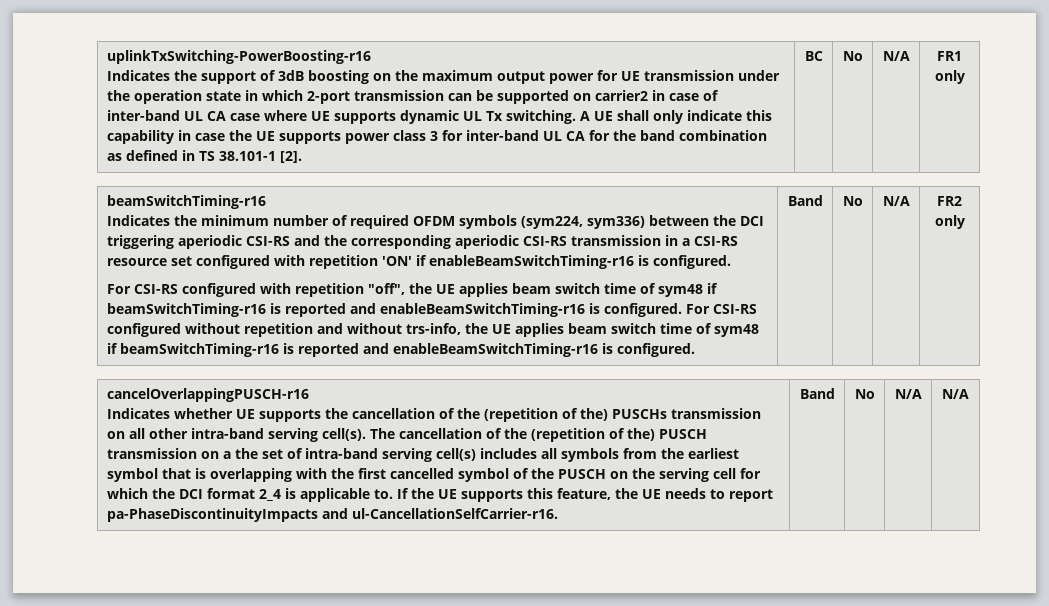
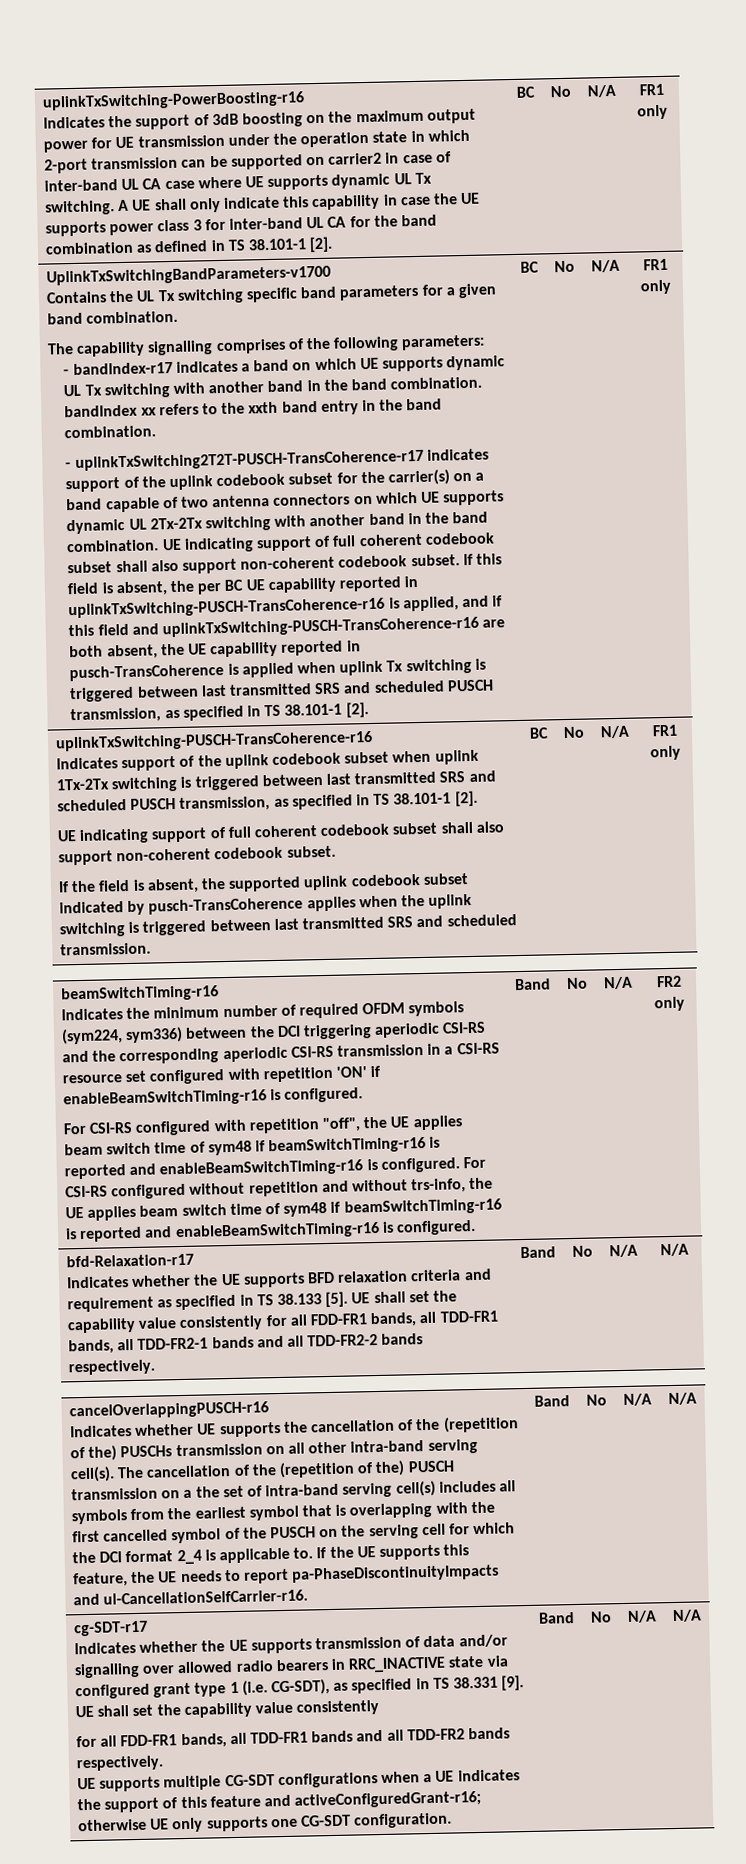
+ UplinkTxSwitchingBandParameters-v1700
+ Contains the UL Tx switching specific band parameters for a given band combination.
+ The capability signalling comprises of the following parameters:
+ - bandIndex-r17 indicates a band on which UE supports dynamic UL Tx switching with another band in the band combination. bandIndex xx refers to the xxth band entry in the band combination.
+ - uplinkTxSwitching2T2T-PUSCH-TransCoherence-r17 indicates support of the uplink codebook subset for the carrier(s) on a band capable of two antenna connectors on which UE supports dynamic UL 2Tx-2Tx switching with another band in the band combination. UE indicating support of full coherent codebook subset shall also support non-coherent codebook subset. If this field is absent, the per BC UE capability reported in uplinkTxSwitching-PUSCH-TransCoherence-r16 is applied, and if this field and uplinkTxSwitching-PUSCH-TransCoherence-r16 are both absent, the UE capability reported in pusch-TransCoherence is applied when uplink Tx switching is triggered between last transmitted SRS and scheduled PUSCH transmission, as specified in TS 38.101-1 [2]. | BC | No | N/A | FR1 only
+ uplinkTxSwitching-PUSCH-TransCoherence-r16
+ Indicates support of the uplink codebook subset when uplink 1Tx-2Tx switching is triggered between last transmitted SRS and scheduled PUSCH transmission, as specified in TS 38.101-1 [2].
+ UE indicating support of full coherent codebook subset shall also support non-coherent codebook subset.
+ If the field is absent, the supported uplink codebook subset indicated by pusch-TransCoherence applies when the uplink switching is triggered between last transmitted SRS and scheduled transmission. | BC | No | N/A | FR1 only
+ bfd-Relaxation-r17
+ Indicates whether the UE supports BFD relaxation criteria and requirement as specified in TS 38.133 [5]. UE shall set the capability value consistently for all FDD-FR1 bands, all TDD-FR1 bands, all TDD-FR2-1 bands and all TDD-FR2-2 bands respectively. | Band | No | N/A | N/A
+ cg-SDT-r17
+ Indicates whether the UE supports transmission of data and/or signalling over allowed radio bearers in RRC_INACTIVE state via configured grant type 1 (i.e. CG-SDT), as specified in TS 38.331 [9]. UE shall set the capability value consistently
+ for all FDD-FR1 bands, all TDD-FR1 bands and all TDD-FR2 bands respectively.
+ UE supports multiple CG-SDT configurations when a UE indicates the support of this feature and activeConfiguredGrant-r16; otherwise UE only supports one CG-SDT configuration. | Band | No | N/A | N/A

